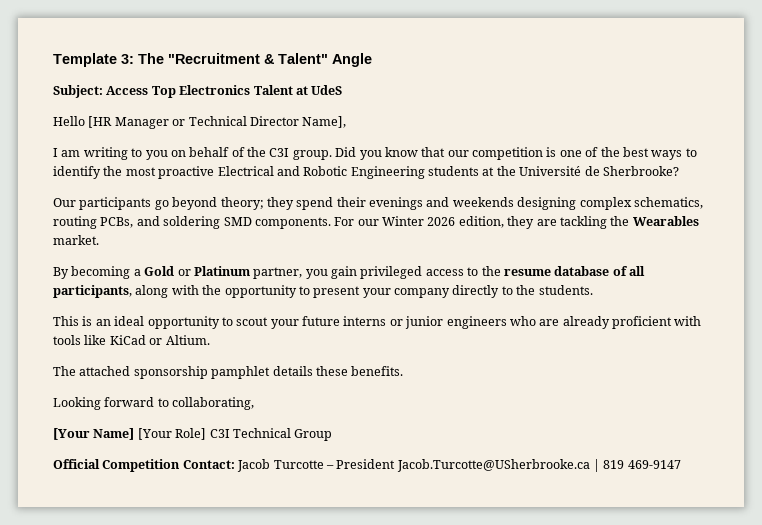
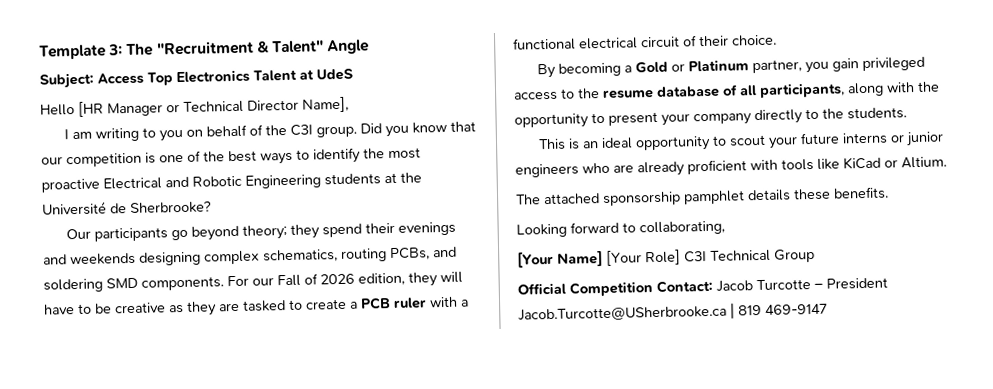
- For our Winter 2026 edition, they are tackling the Wearables market.
+ For our Fall of 2026 edition, they will have to be creative as they are tasked to create a PCB ruler with a functional electrical circuit of their choice.

